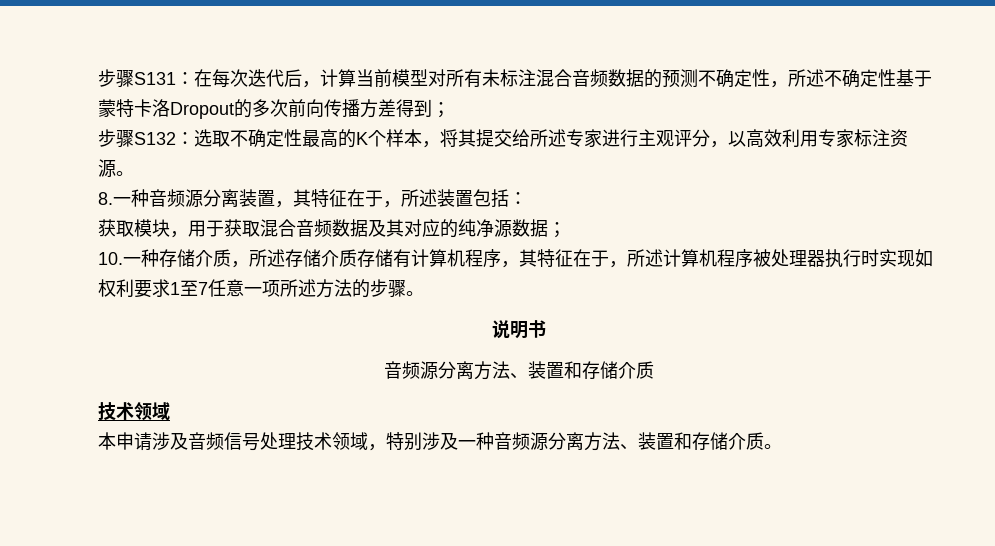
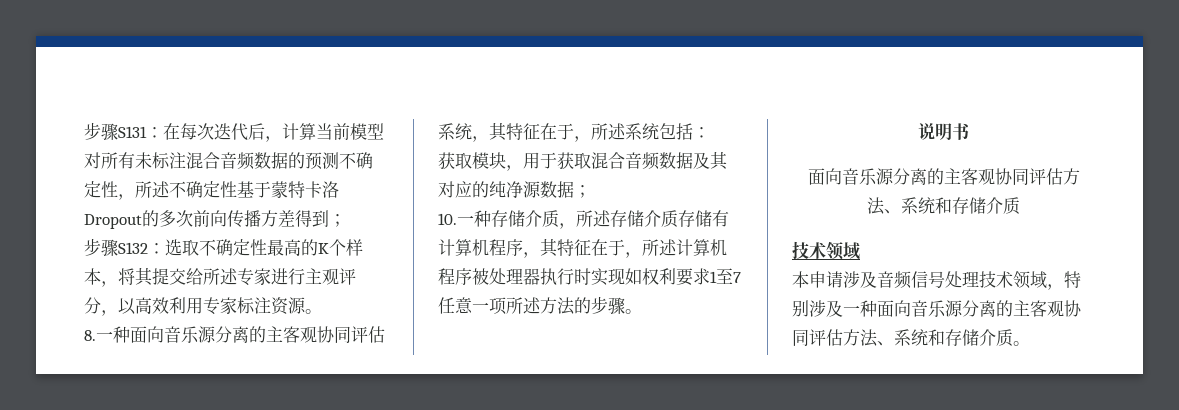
- 8.一种音频源分离装置，其特征在于，所述装置包括：
+ 8.一种面向音乐源分离的主客观协同评估系统，其特征在于，所述系统包括：
  说明书
- 音频源分离方法、装置和存储介质
+ 面向音乐源分离的主客观协同评估方法、系统和存储介质
- 本申请涉及音频信号处理技术领域，特别涉及一种音频源分离方法、装置和存储介质。
+ 本申请涉及音频信号处理技术领域，特别涉及一种面向音乐源分离的主客观协同评估方法、系统和存储介质。

